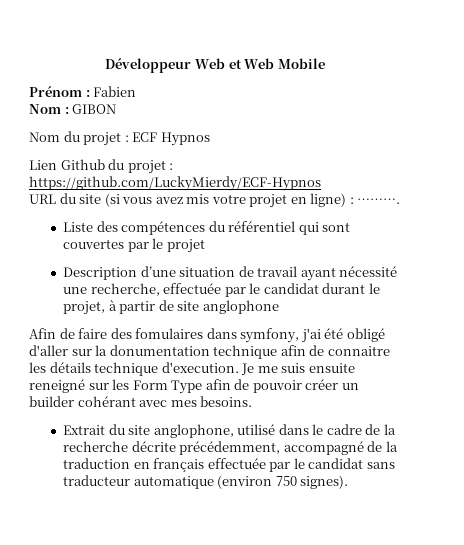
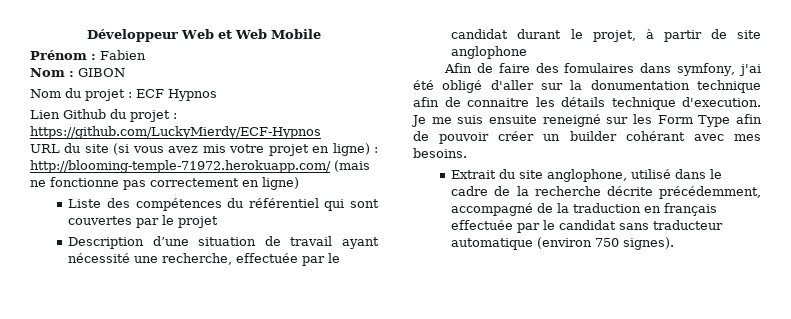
- URL du site (si vous avez mis votre projet en ligne) : ……….
+ URL du site (si vous avez mis votre projet en ligne) : http://blooming-temple-71972.herokuapp.com/ (mais ne fonctionne pas correctement en ligne)

